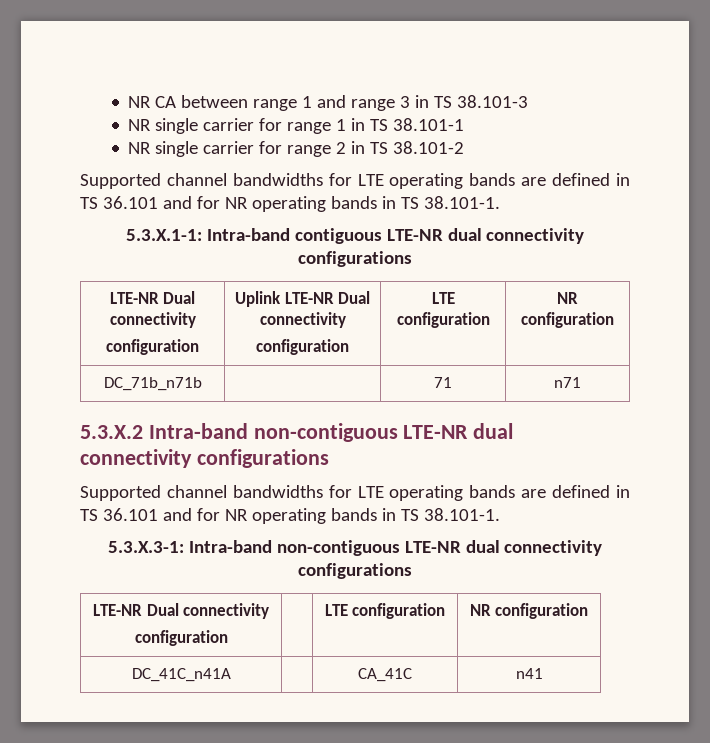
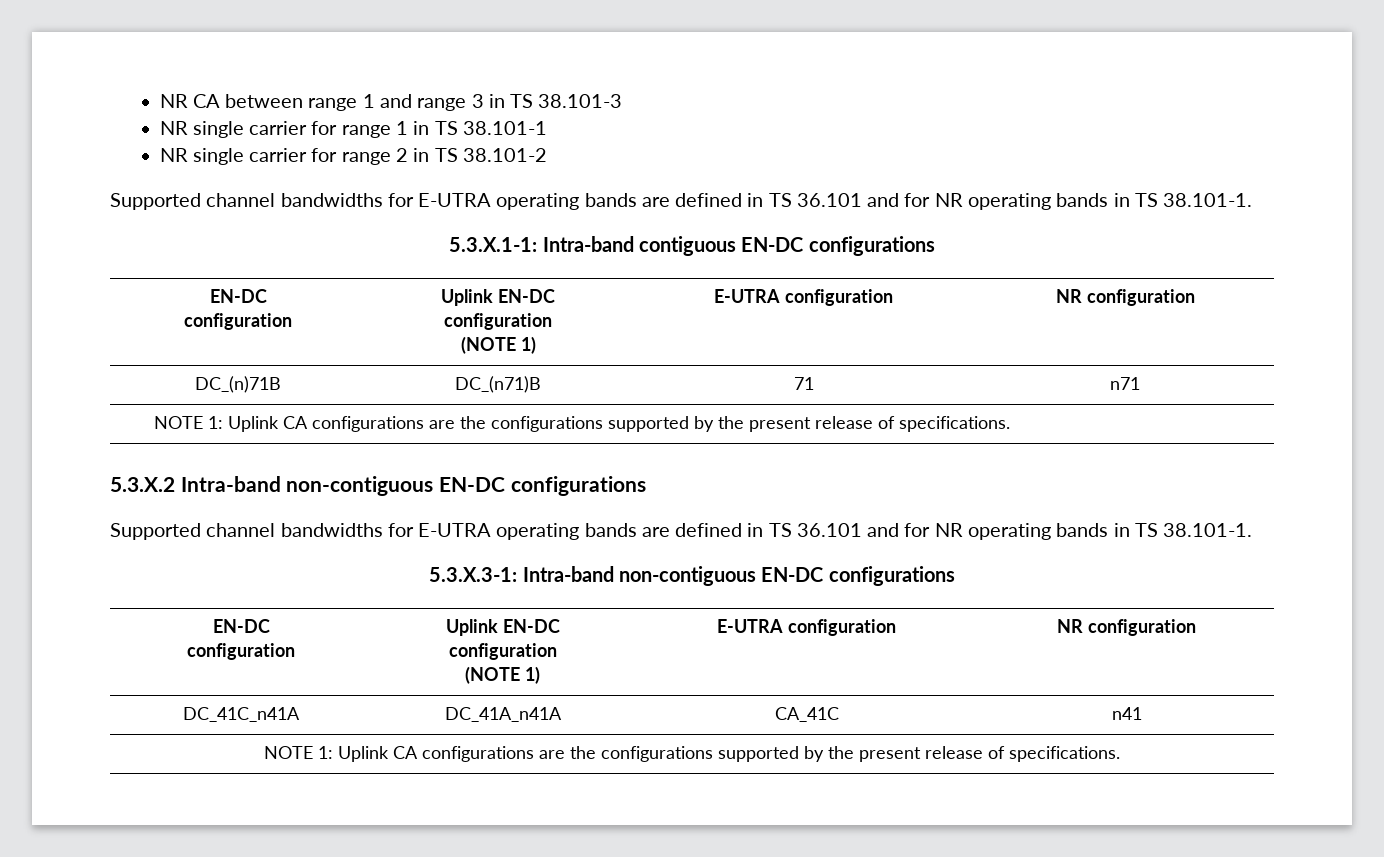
  NR single carrier for range 2 in TS 38.101-2
- Supported channel bandwidths for LTE operating bands are defined in TS 36.101 and for NR operating bands in TS 38.101-1.
+ Supported channel bandwidths for E-UTRA operating bands are defined in TS 36.101 and for NR operating bands in TS 38.101-1.
- 5.3.X.1-1: Intra-band contiguous LTE-NR dual connectivity configurations
- LTE-NR Dual connectivity
- configuration | Uplink LTE-NR Dual connectivity
- configuration | LTE configuration | NR configuration
- DC_71b_n71b | | 71 | n71
+ 5.3.X.1-1: Intra-band contiguous EN-DC configurations
+ EN-DC
+ configuration | Uplink EN-DC
+ configuration
+ (NOTE 1) | E-UTRA configuration | NR configuration
+ DC_(n)71B | DC_(n71)B | 71 | n71
+ NOTE 1: Uplink CA configurations are the configurations supported by the present release of specifications.
- 5.3.X.2 Intra-band non-contiguous LTE-NR dual connectivity configurations
- Supported channel bandwidths for LTE operating bands are defined in TS 36.101 and for NR operating bands in TS 38.101-1.
+ 5.3.X.2 Intra-band non-contiguous EN-DC configurations
+ Supported channel bandwidths for E-UTRA operating bands are defined in TS 36.101 and for NR operating bands in TS 38.101-1.
- 5.3.X.3-1: Intra-band non-contiguous LTE-NR dual connectivity configurations
- LTE-NR Dual connectivity
- configuration | | LTE configuration | NR configuration
+ 5.3.X.3-1: Intra-band non-contiguous EN-DC configurations
+ EN-DC
+ configuration | Uplink EN-DC
+ configuration
+ (NOTE 1) | E-UTRA configuration | NR configuration
- DC_41C_n41A | | CA_41C | n41
+ DC_41C_n41A | DC_41A_n41A | CA_41C | n41
+ NOTE 1: Uplink CA configurations are the configurations supported by the present release of specifications.

